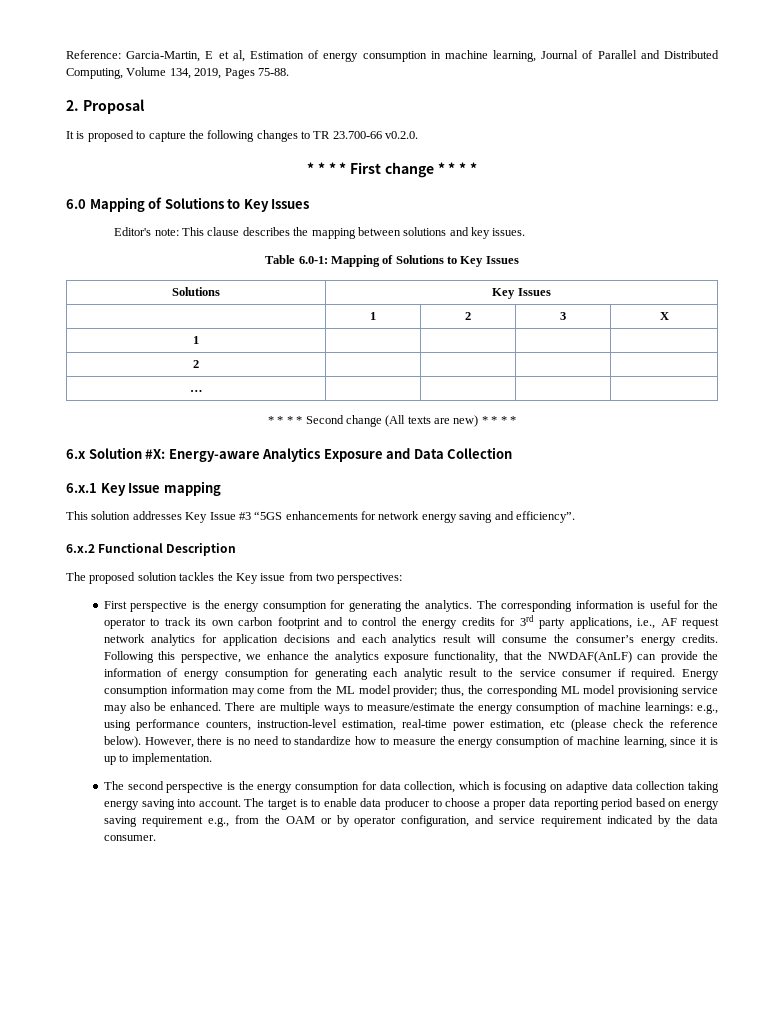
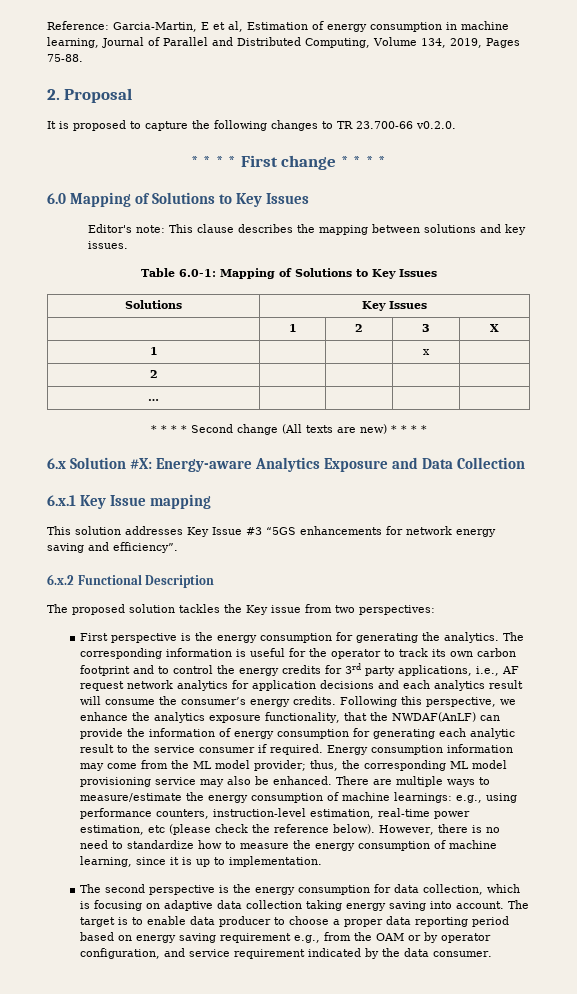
- 1 | | | |
+ 1 | | | x |

